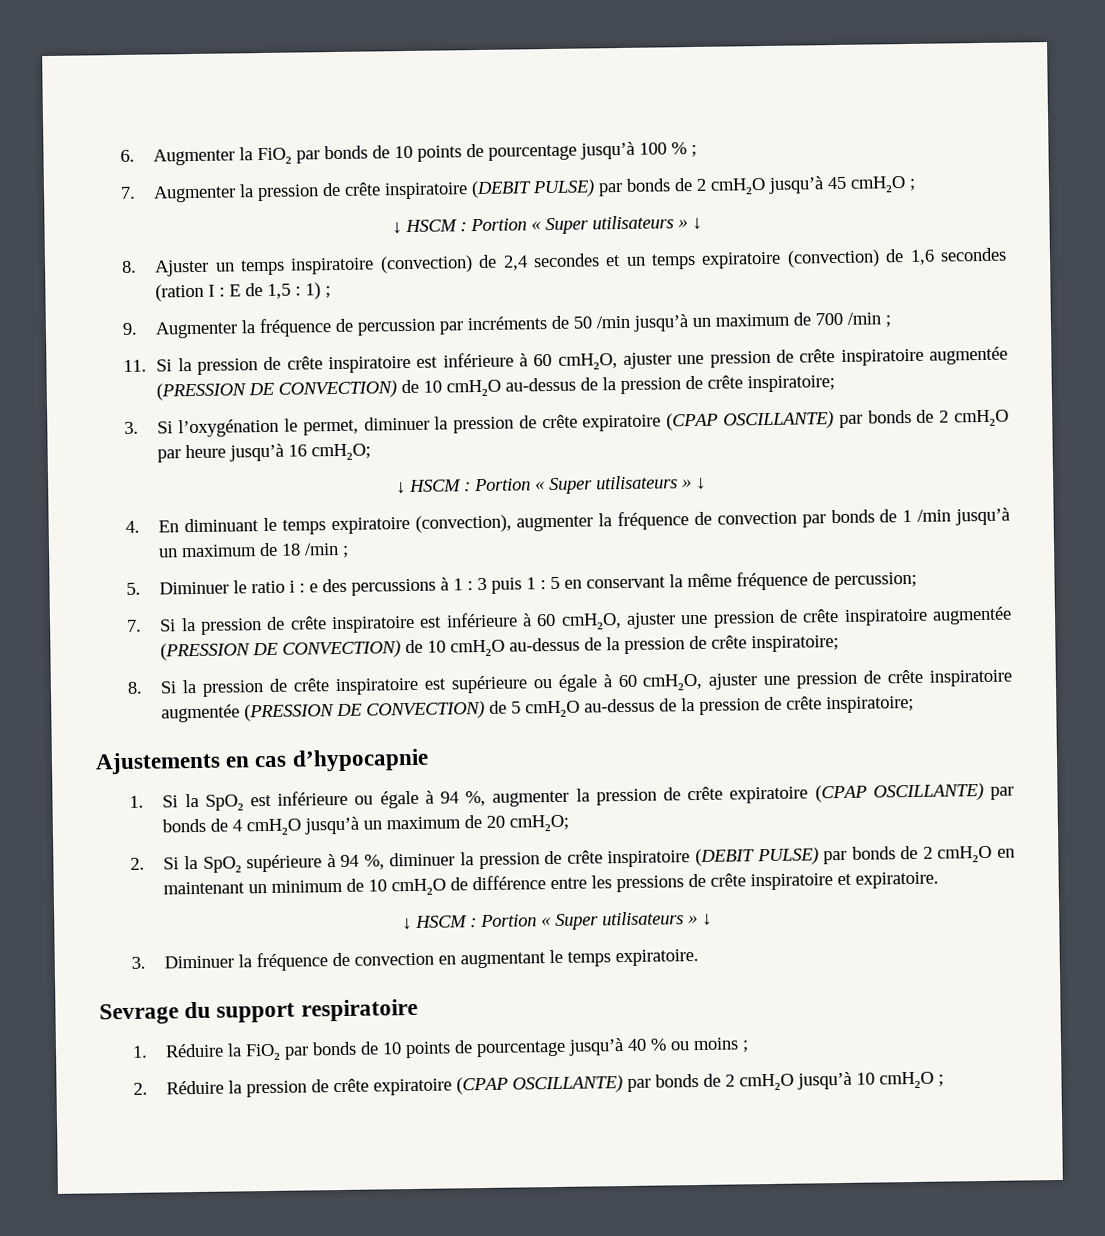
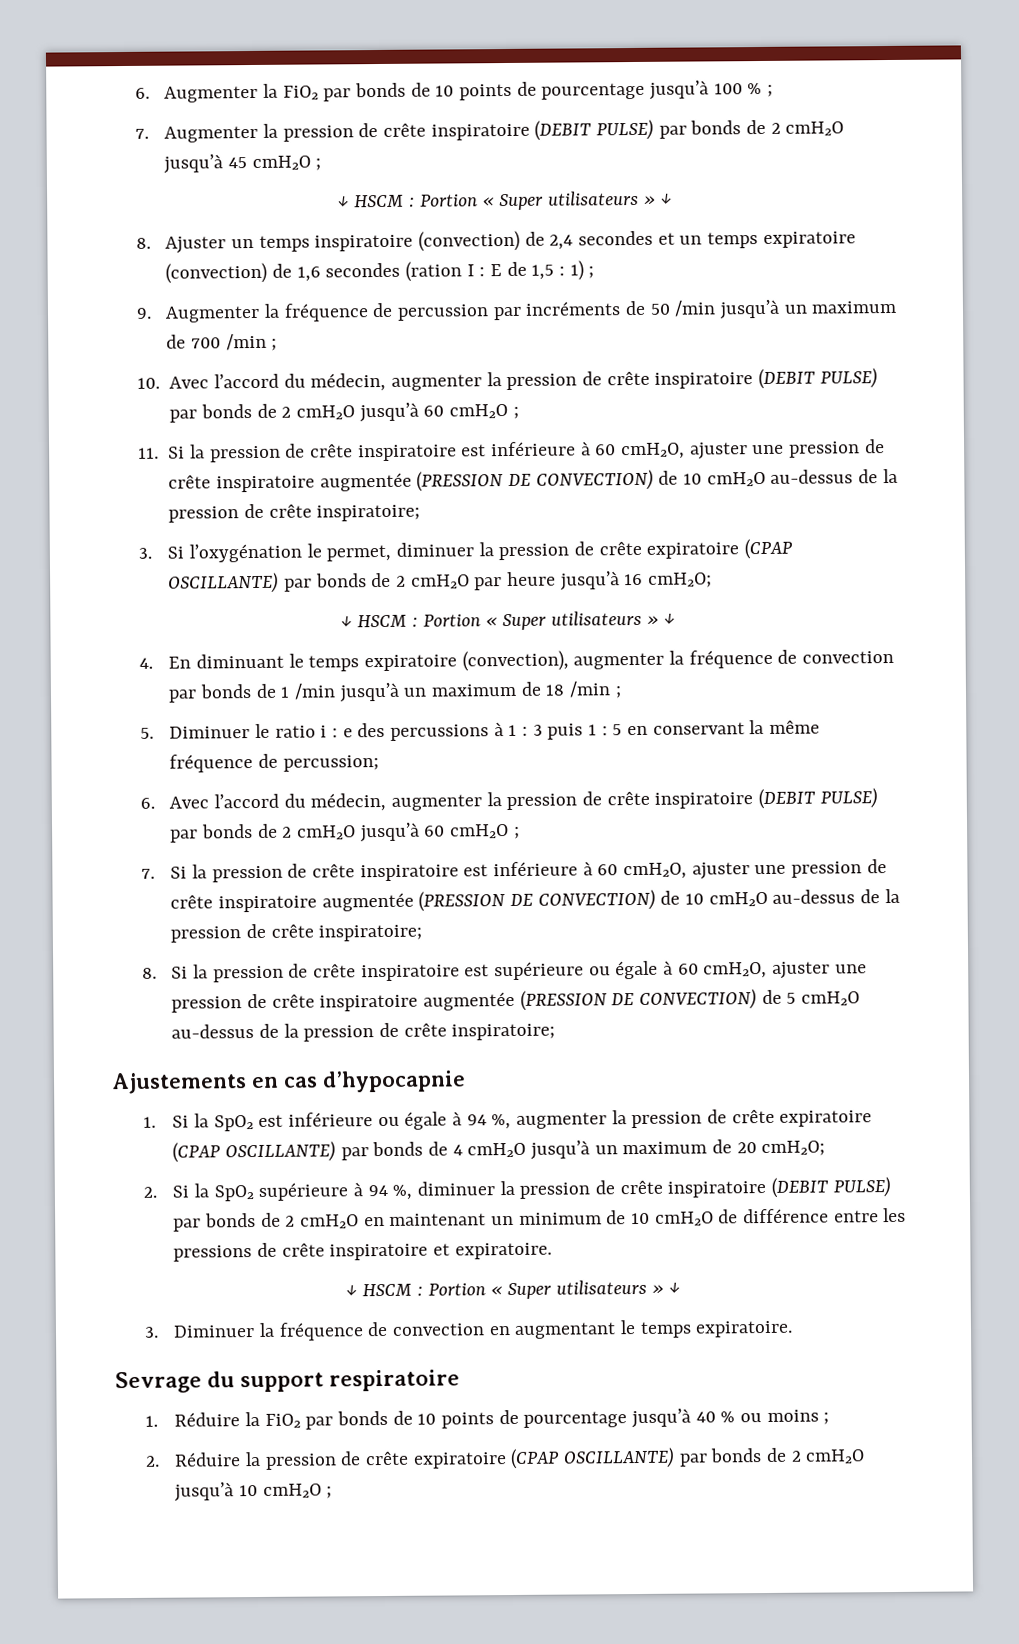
+ 10. Avec l’accord du médecin, augmenter la pression de crête inspiratoire (DEBIT PULSE) par bonds de 2 cmH₂O jusqu’à 60 cmH₂O ;
+ 6. Avec l’accord du médecin, augmenter la pression de crête inspiratoire (DEBIT PULSE) par bonds de 2 cmH₂O jusqu’à 60 cmH₂O ;

